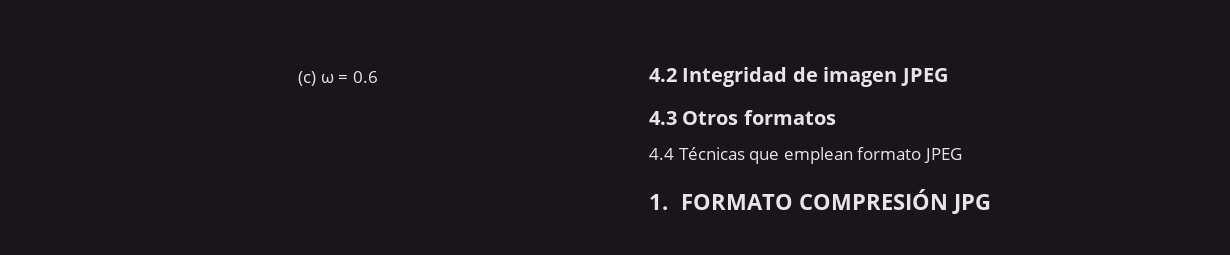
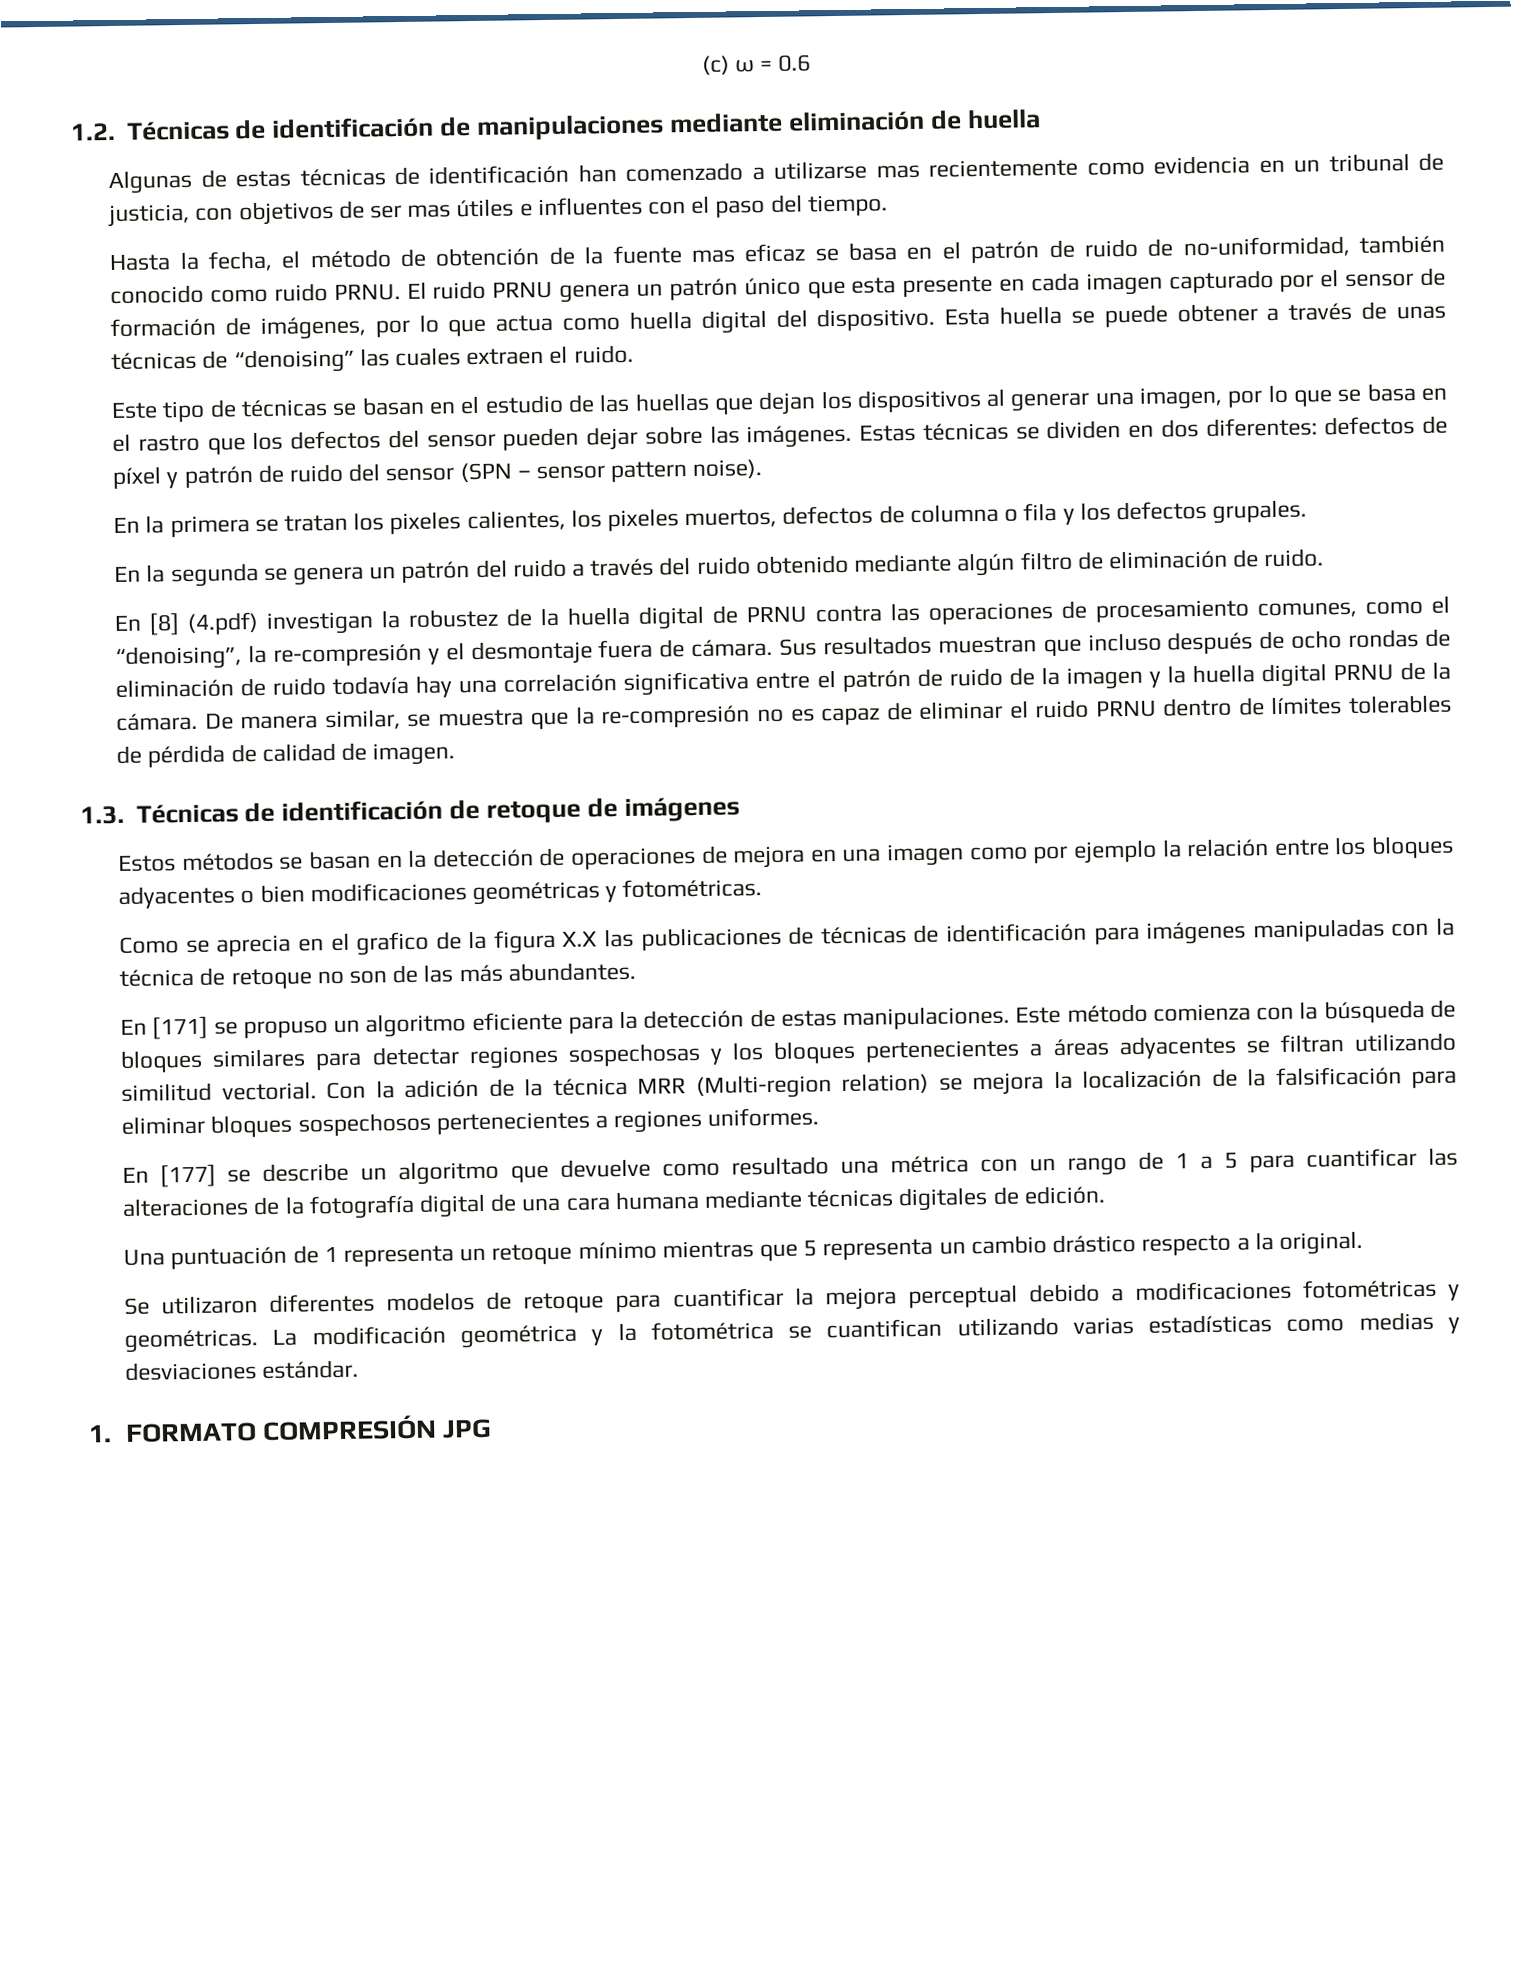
- 4.2 Integridad de imagen JPEG
- 4.3 Otros formatos
- 4.4 Técnicas que emplean formato JPEG
+ 1.2. Técnicas de identificación de manipulaciones mediante eliminación de huella
+ Algunas de estas técnicas de identificación han comenzado a utilizarse mas recientemente como evidencia en un tribunal de justicia, con objetivos de ser mas útiles e influentes con el paso del tiempo.
+ Hasta la fecha, el método de obtención de la fuente mas eficaz se basa en el patrón de ruido de no-uniformidad, también conocido como ruido PRNU. El ruido PRNU genera un patrón único que esta presente en cada imagen capturado por el sensor de formación de imágenes, por lo que actua como huella digital del dispositivo. Esta huella se puede obtener a través de unas técnicas de “denoising” las cuales extraen el ruido.
+ Este tipo de técnicas se basan en el estudio de las huellas que dejan los dispositivos al generar una imagen, por lo que se basa en el rastro que los defectos del sensor pueden dejar sobre las imágenes. Estas técnicas se dividen en dos diferentes: defectos de píxel y patrón de ruido del sensor (SPN – sensor pattern noise).
+ En la primera se tratan los pixeles calientes, los pixeles muertos, defectos de columna o fila y los defectos grupales.
+ En la segunda se genera un patrón del ruido a través del ruido obtenido mediante algún filtro de eliminación de ruido.
+ En [8] (4.pdf) investigan la robustez de la huella digital de PRNU contra las operaciones de procesamiento comunes, como el “denoising”, la re-compresión y el desmontaje fuera de cámara. Sus resultados muestran que incluso después de ocho rondas de eliminación de ruido todavía hay una correlación significativa entre el patrón de ruido de la imagen y la huella digital PRNU de la cámara. De manera similar, se muestra que la re-compresión no es capaz de eliminar el ruido PRNU dentro de límites tolerables de pérdida de calidad de imagen.
+ 1.3. Técnicas de identificación de retoque de imágenes
+ Estos métodos se basan en la detección de operaciones de mejora en una imagen como por ejemplo la relación entre los bloques adyacentes o bien modificaciones geométricas y fotométricas.
+ Como se aprecia en el grafico de la figura X.X las publicaciones de técnicas de identificación para imágenes manipuladas con la técnica de retoque no son de las más abundantes.
+ En [171] se propuso un algoritmo eficiente para la detección de estas manipulaciones. Este método comienza con la búsqueda de bloques similares para detectar regiones sospechosas y los bloques pertenecientes a áreas adyacentes se filtran utilizando similitud vectorial. Con la adición de la técnica MRR (Multi-region relation) se mejora la localización de la falsificación para eliminar bloques sospechosos pertenecientes a regiones uniformes.
+ En [177] se describe un algoritmo que devuelve como resultado una métrica con un rango de 1 a 5 para cuantificar las alteraciones de la fotografía digital de una cara humana mediante técnicas digitales de edición.
+ Una puntuación de 1 representa un retoque mínimo mientras que 5 representa un cambio drástico respecto a la original.
+ Se utilizaron diferentes modelos de retoque para cuantificar la mejora perceptual debido a modificaciones fotométricas y geométricas. La modificación geométrica y la fotométrica se cuantifican utilizando varias estadísticas como medias y desviaciones estándar.

